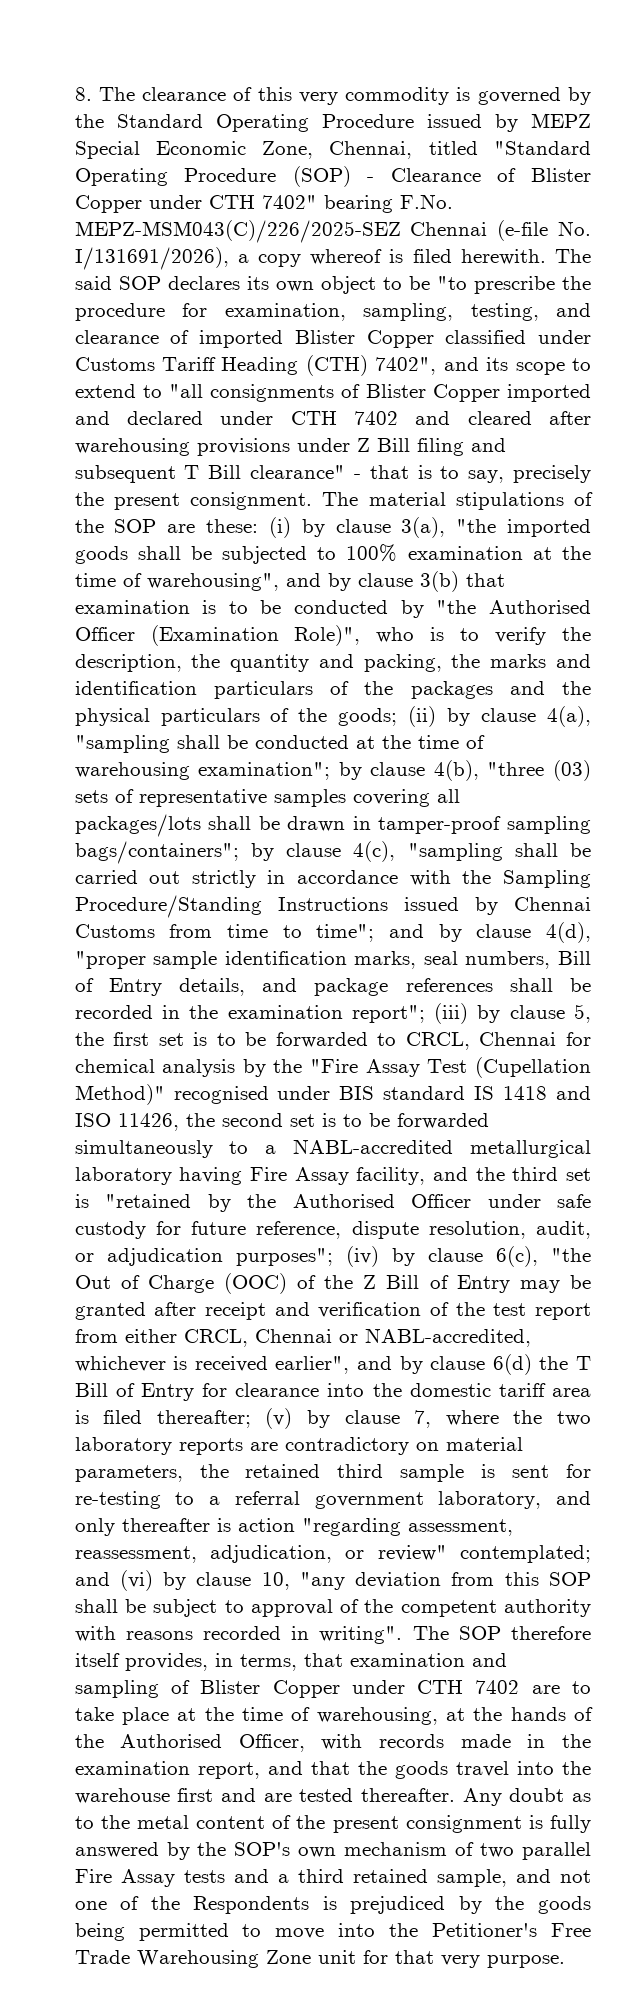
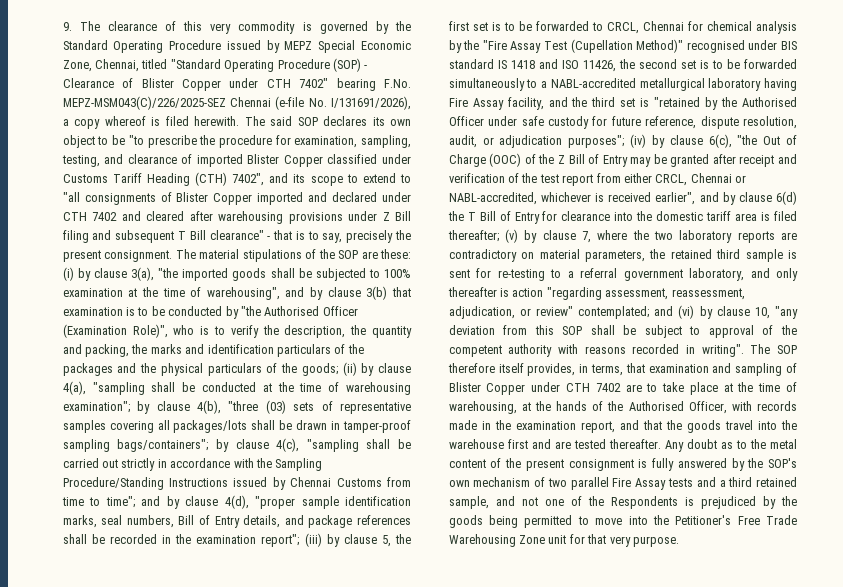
- 8. The clearance of this very commodity is governed by the Standard Operating Procedure issued by MEPZ Special Economic Zone, Chennai, titled "Standard Operating Procedure (SOP) - Clearance of Blister Copper under CTH 7402" bearing F.No. MEPZ-MSM043(C)/226/2025-SEZ Chennai (e-file No. I/131691/2026), a copy whereof is filed herewith.
+ 9. The clearance of this very commodity is governed by the Standard Operating Procedure issued by MEPZ Special Economic Zone, Chennai, titled "Standard Operating Procedure (SOP) - Clearance of Blister Copper under CTH 7402" bearing F.No. MEPZ-MSM043(C)/226/2025-SEZ Chennai (e-file No. I/131691/2026), a copy whereof is filed herewith.

